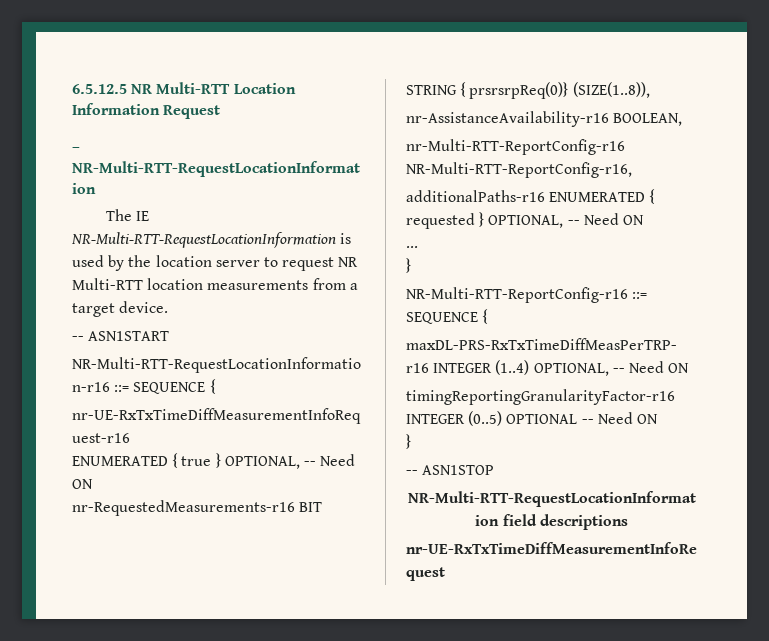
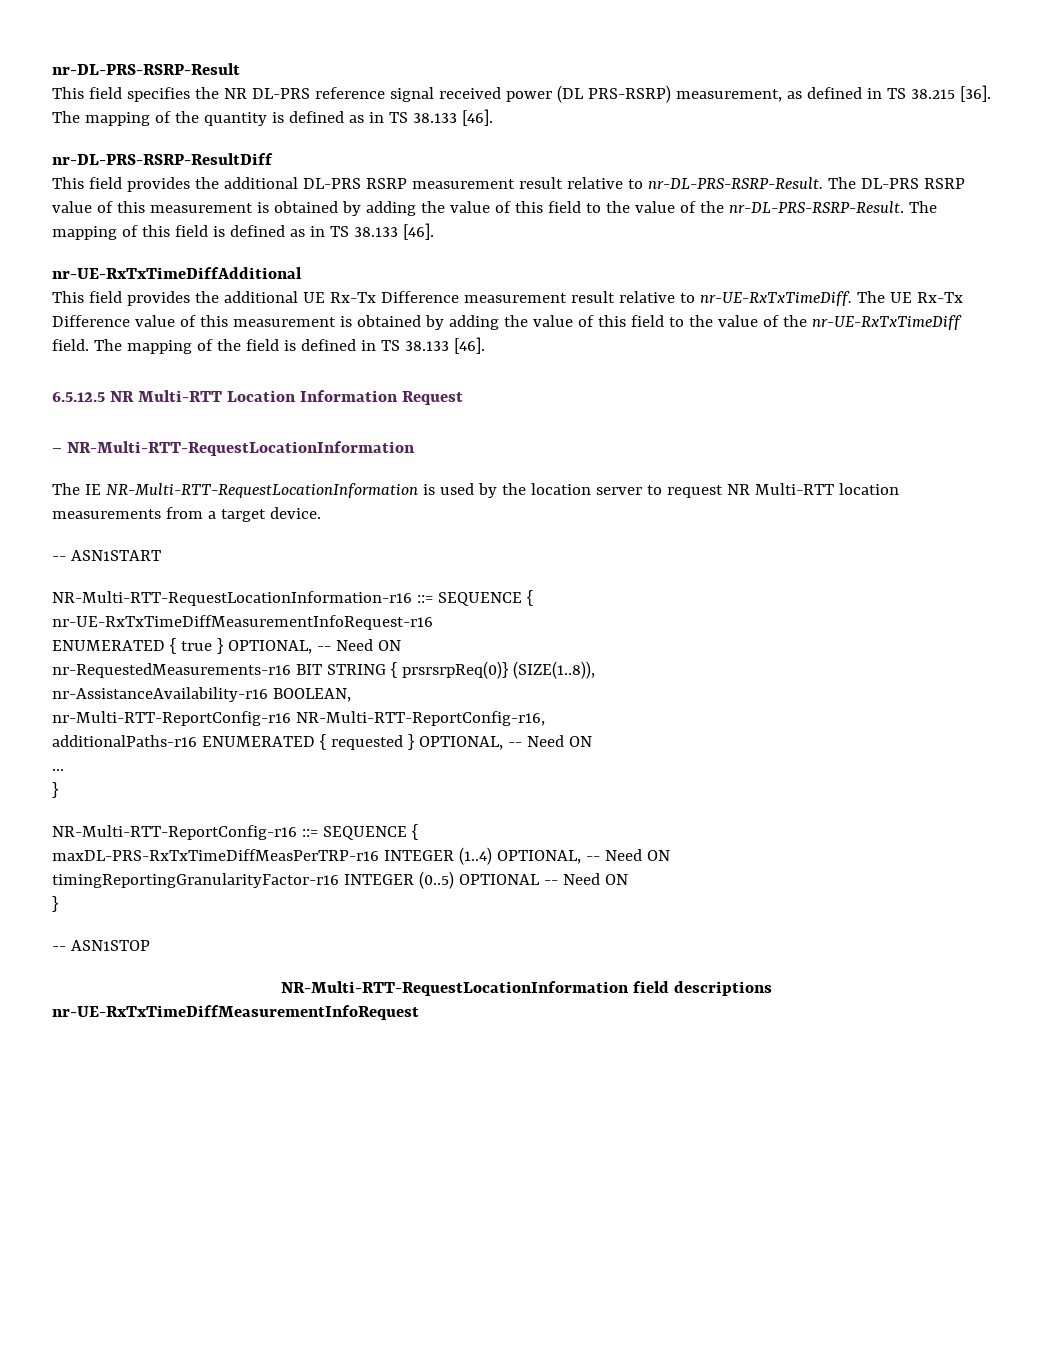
+ nr-DL-PRS-RSRP-Result
+ This field specifies the NR DL-PRS reference signal received power (DL PRS-RSRP) measurement, as defined in TS 38.215 [36]. The mapping of the quantity is defined as in TS 38.133 [46].
+ nr-DL-PRS-RSRP-ResultDiff
+ This field provides the additional DL-PRS RSRP measurement result relative to nr-DL-PRS-RSRP-Result. The DL-PRS RSRP value of this measurement is obtained by adding the value of this field to the value of the nr-DL-PRS-RSRP-Result. The mapping of this field is defined as in TS 38.133 [46].
+ nr-UE-RxTxTimeDiffAdditional
+ This field provides the additional UE Rx-Tx Difference measurement result relative to nr-UE-RxTxTimeDiff. The UE Rx-Tx Difference value of this measurement is obtained by adding the value of this field to the value of the nr-UE-RxTxTimeDiff field. The mapping of the field is defined in TS 38.133 [46].

